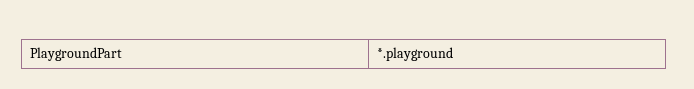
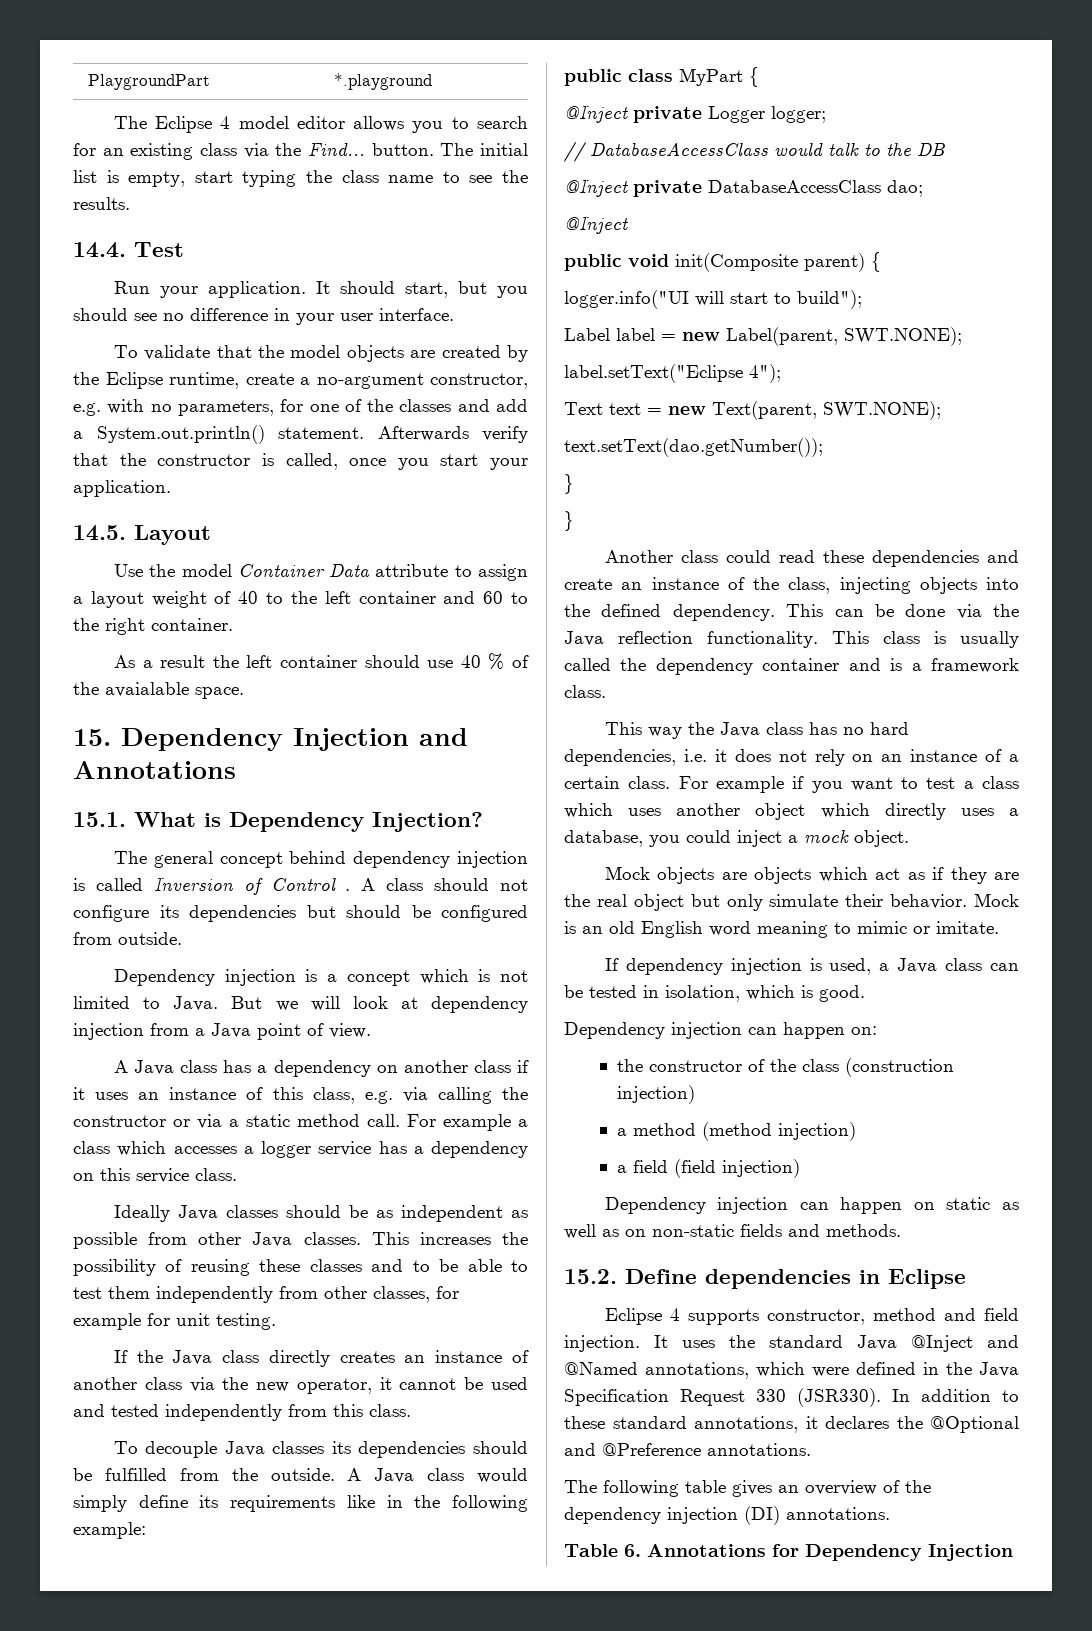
+ The Eclipse 4 model editor allows you to search for an existing class via the Find... button. The initial list is empty, start typing the class name to see the results.
+ 14.4. Test
+ Run your application. It should start, but you should see no difference in your user interface.
+ To validate that the model objects are created by the Eclipse runtime, create a no-argument constructor, e.g. with no parameters, for one of the classes and add a System.out.println() statement. Afterwards verify that the constructor is called, once you start your application.
+ 14.5. Layout
+ Use the model Container Data attribute to assign a layout weight of 40 to the left container and 60 to the right container.
+ As a result the left container should use 40 % of the avaialable space.
+ 15. Dependency Injection and Annotations
+ 15.1. What is Dependency Injection?
+ The general concept behind dependency injection is called Inversion of Control . A class should not configure its dependencies but should be configured from outside.
+ Dependency injection is a concept which is not limited to Java. But we will look at dependency injection from a Java point of view.
+ A Java class has a dependency on another class if it uses an instance of this class, e.g. via calling the constructor or via a static method call. For example a class which accesses a logger service has a dependency on this service class.
+ Ideally Java classes should be as independent as possible from other Java classes. This increases the possibility of reusing these classes and to be able to test them independently from other classes, for example for unit testing.
+ If the Java class directly creates an instance of another class via the new operator, it cannot be used and tested independently from this class.
+ To decouple Java classes its dependencies should be fulfilled from the outside. A Java class would simply define its requirements like in the following example:
+ public class MyPart {
+ @Inject private Logger logger;
+ // DatabaseAccessClass would talk to the DB
+ @Inject private DatabaseAccessClass dao;
+ @Inject
+ public void init(Composite parent) {
+ logger.info("UI will start to build");
+ Label label = new Label(parent, SWT.NONE);
+ label.setText("Eclipse 4");
+ Text text = new Text(parent, SWT.NONE);
+ text.setText(dao.getNumber());
+ }
+ }
+ Another class could read these dependencies and create an instance of the class, injecting objects into the defined dependency. This can be done via the Java reflection functionality. This class is usually called the dependency container and is a framework class.
+ This way the Java class has no hard dependencies, i.e. it does not rely on an instance of a certain class. For example if you want to test a class which uses another object which directly uses a database, you could inject a mock object.
+ Mock objects are objects which act as if they are the real object but only simulate their behavior. Mock is an old English word meaning to mimic or imitate.
+ If dependency injection is used, a Java class can be tested in isolation, which is good.
+ Dependency injection can happen on:
+ the constructor of the class (construction injection)
+ a method (method injection)
+ a field (field injection)
+ Dependency injection can happen on static as well as on non-static fields and methods.
+ 15.2. Define dependencies in Eclipse
+ Eclipse 4 supports constructor, method and field injection. It uses the standard Java @Inject and @Named annotations, which were defined in the Java Specification Request 330 (JSR330). In addition to these standard annotations, it declares the @Optional and @Preference annotations.
+ The following table gives an overview of the dependency injection (DI) annotations.
+ Table 6. Annotations for Dependency Injection

